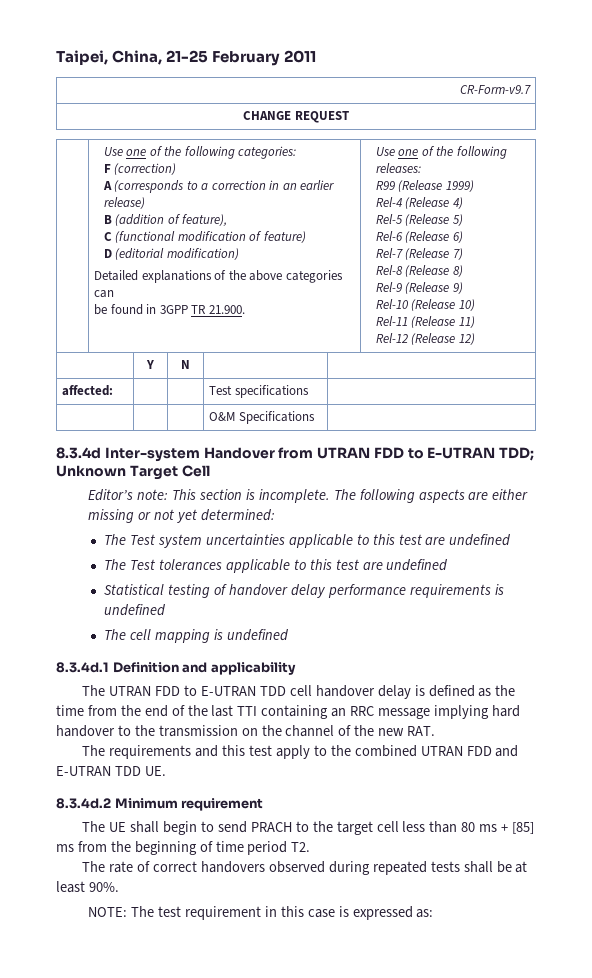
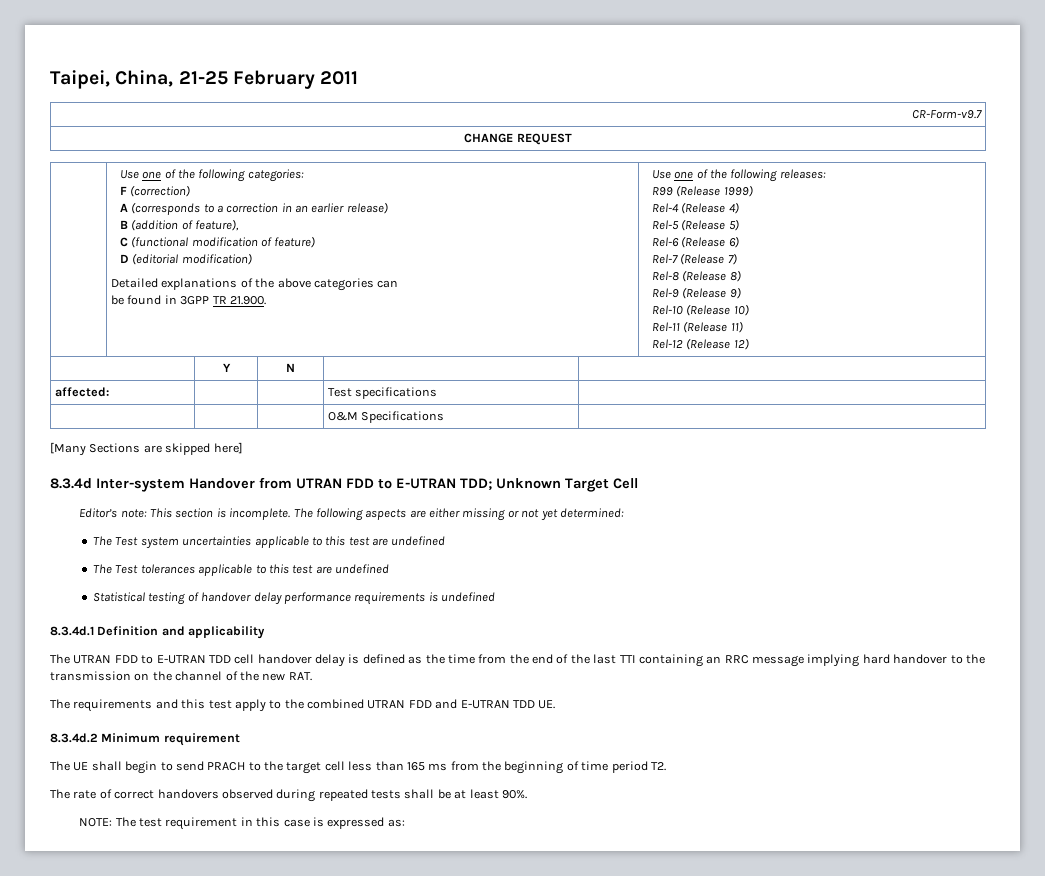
+ [Many Sections are skipped here]
- The cell mapping is undefined
- The UE shall begin to send PRACH to the target cell less than 80 ms + [85] ms from the beginning of time period T2.
+ The UE shall begin to send PRACH to the target cell less than 165 ms from the beginning of time period T2.

